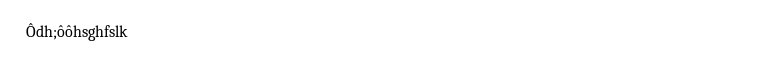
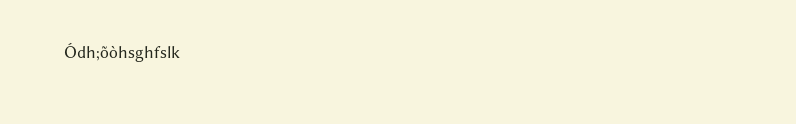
- Ôdh;ôôhsghfslk
+ Ódh;õòhsghfslk

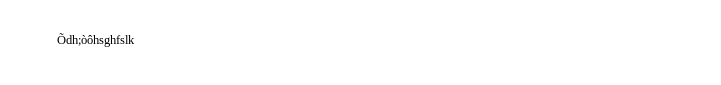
- Ódh;õòhsghfslk
+ Õdh;òôhsghfslk

